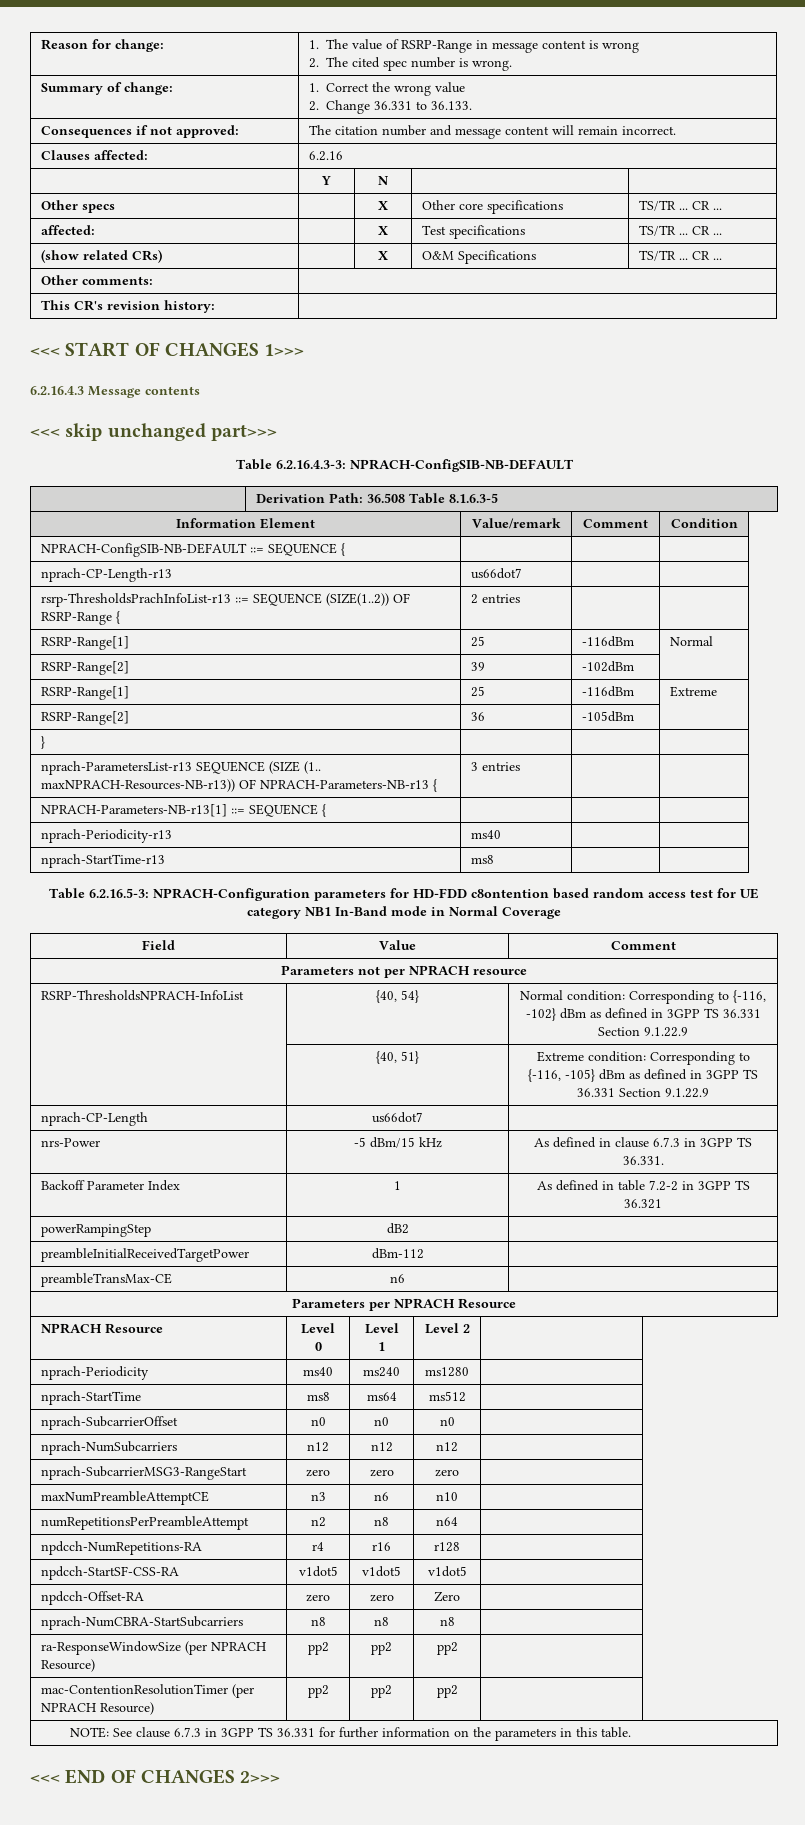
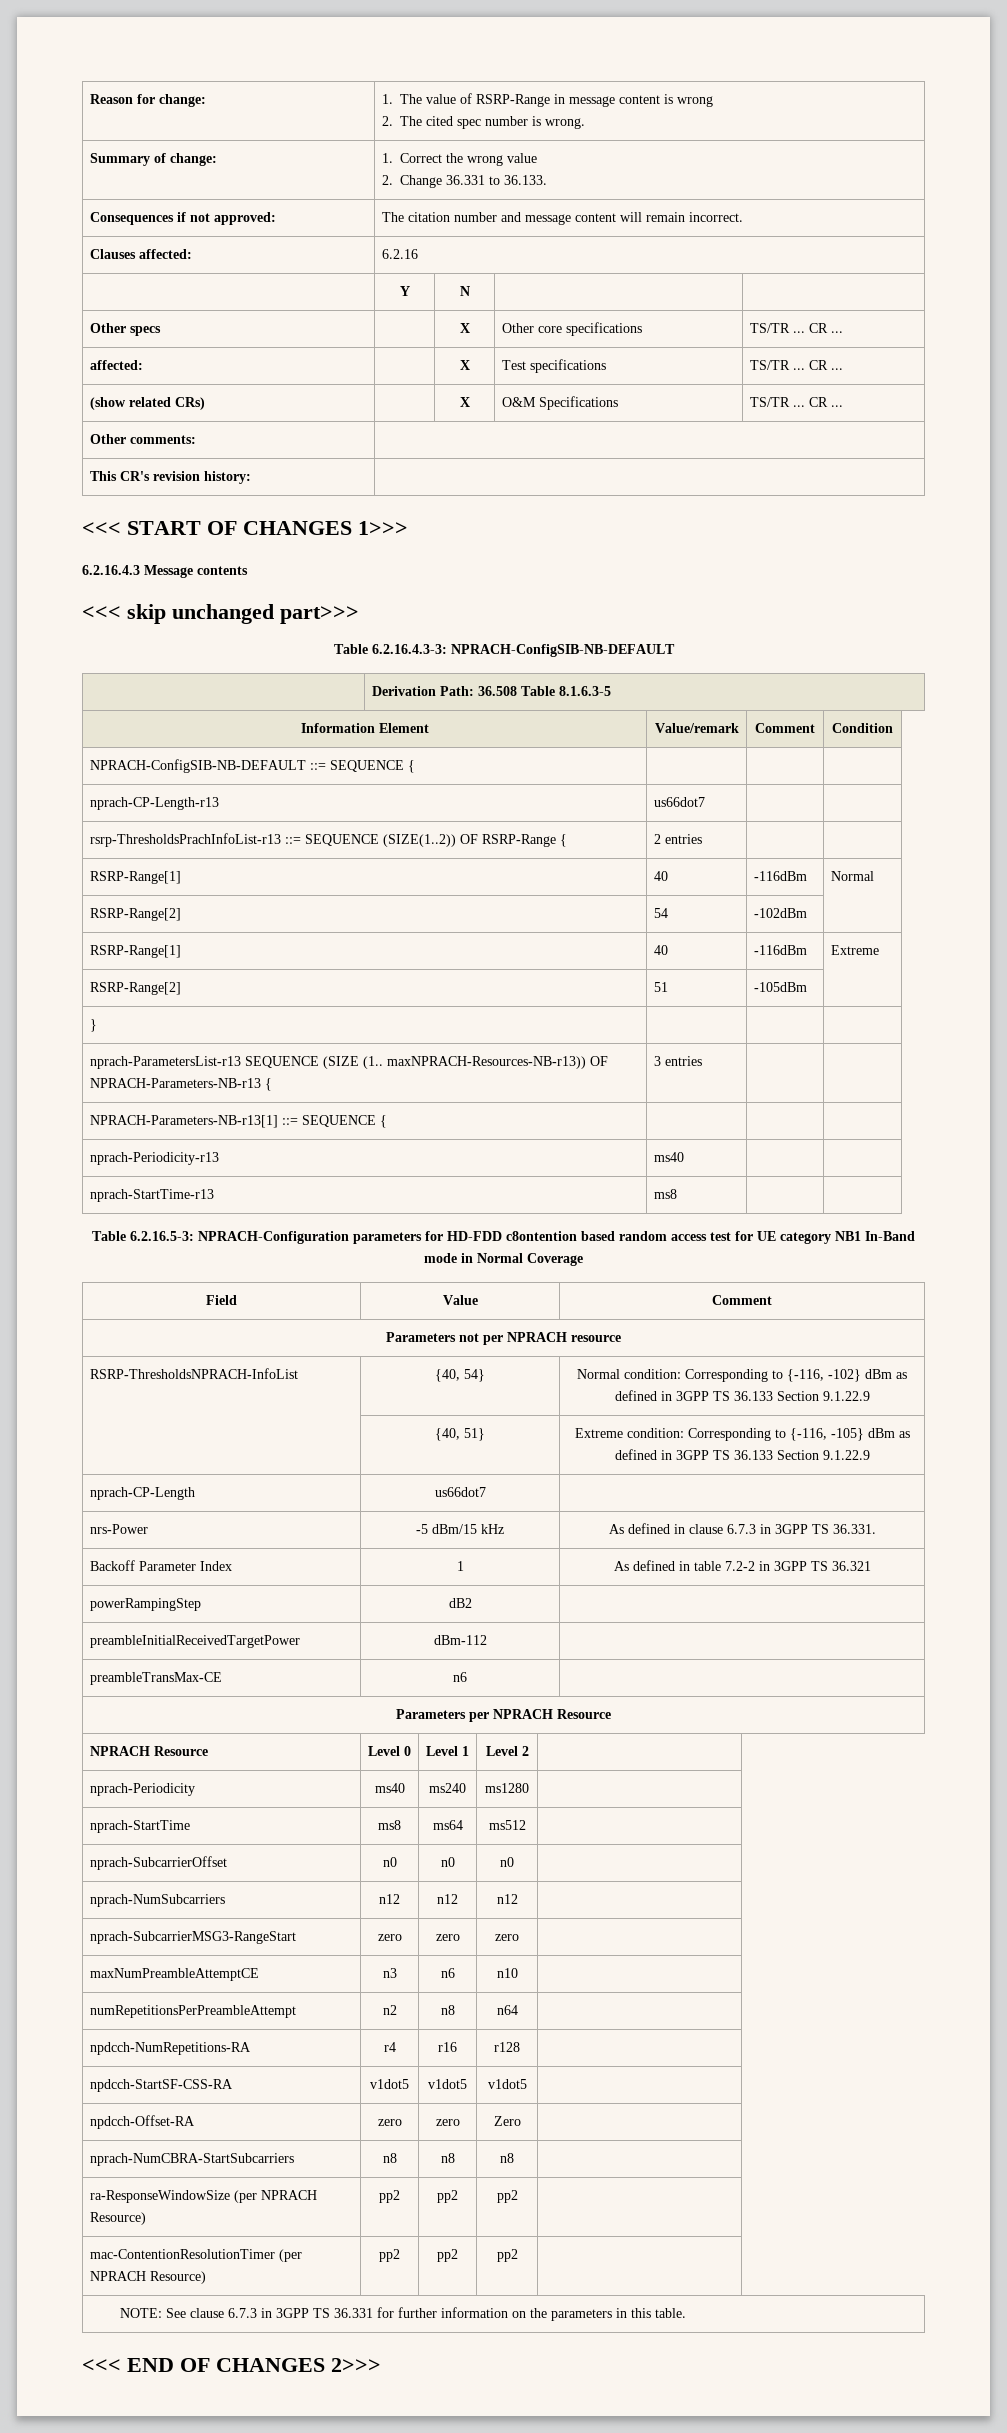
- RSRP-Range[1] | 25 | -116dBm | Normal
+ RSRP-Range[1] | 40 | -116dBm | Normal
- RSRP-Range[2] | 39 | -102dBm |
+ RSRP-Range[2] | 54 | -102dBm |
- RSRP-Range[1] | 25 | -116dBm | Extreme
+ RSRP-Range[1] | 40 | -116dBm | Extreme
- RSRP-Range[2] | 36 | -105dBm |
+ RSRP-Range[2] | 51 | -105dBm |
- RSRP-ThresholdsNPRACH-InfoList | {40, 54} | Normal condition: Corresponding to {-116, -102} dBm as defined in 3GPP TS 36.331 Section 9.1.22.9
+ RSRP-ThresholdsNPRACH-InfoList | {40, 54} | Normal condition: Corresponding to {-116, -102} dBm as defined in 3GPP TS 36.133 Section 9.1.22.9
- | {40, 51} | Extreme condition: Corresponding to {-116, -105} dBm as defined in 3GPP TS 36.331 Section 9.1.22.9
+ | {40, 51} | Extreme condition: Corresponding to {-116, -105} dBm as defined in 3GPP TS 36.133 Section 9.1.22.9

